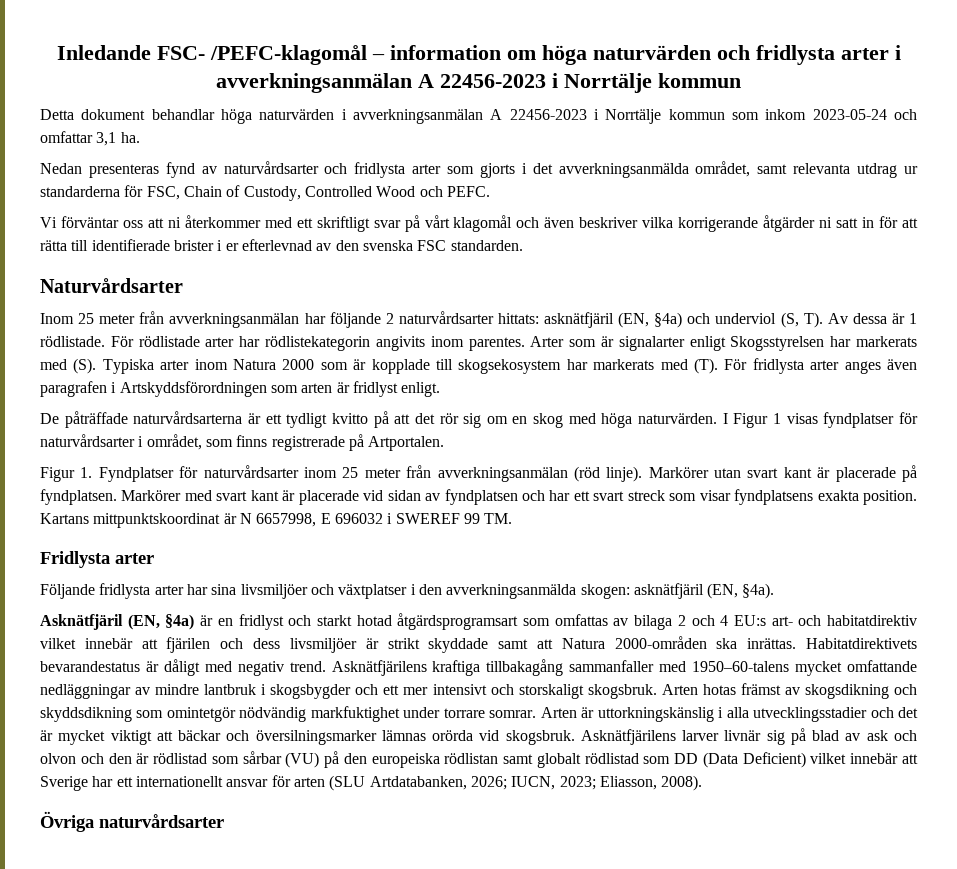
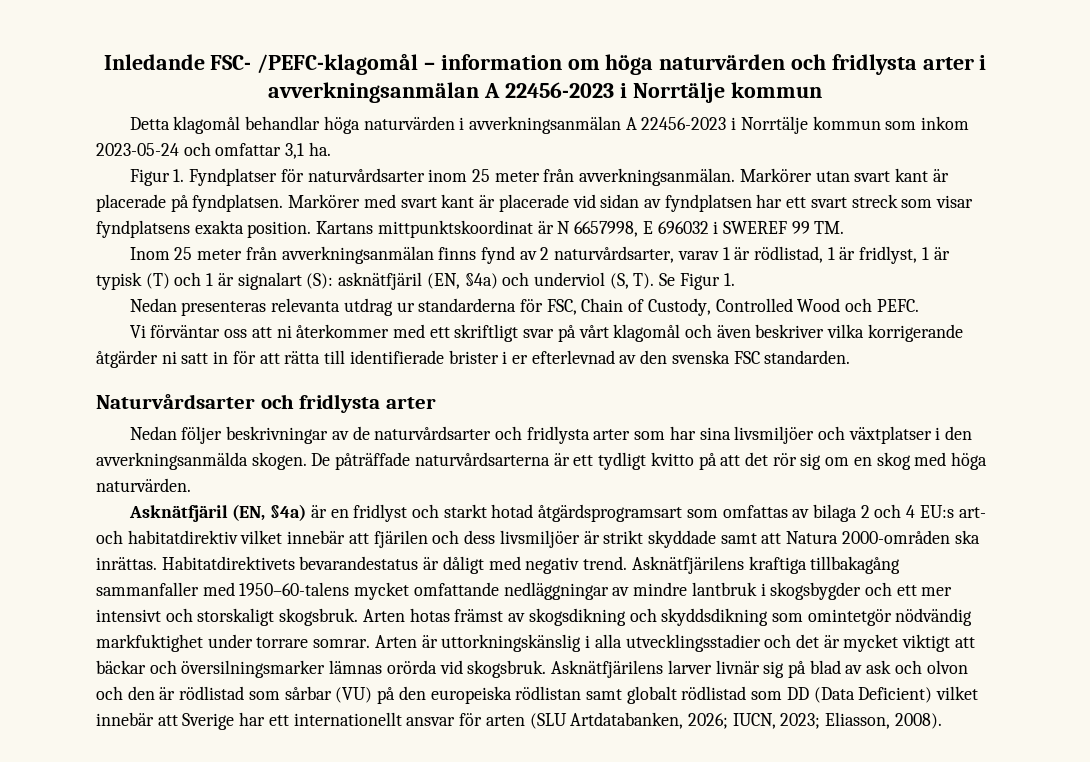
- Detta dokument behandlar höga naturvärden i avverkningsanmälan A 22456-2023 i Norrtälje kommun som inkom 2023-05-24 och omfattar 3,1 ha.
+ Detta klagomål behandlar höga naturvärden i avverkningsanmälan A 22456-2023 i Norrtälje kommun som inkom 2023-05-24 och omfattar 3,1 ha.
- Nedan presenteras fynd av naturvårdsarter och fridlysta arter som gjorts i det avverkningsanmälda området, samt relevanta utdrag ur standarderna för FSC, Chain of Custody, Controlled Wood och PEFC.
+ Figur 1. Fyndplatser för naturvårdsarter inom 25 meter från avverkningsanmälan. Markörer utan svart kant är placerade på fyndplatsen. Markörer med svart kant är placerade vid sidan av fyndplatsen har ett svart streck som visar fyndplatsens exakta position. Kartans mittpunktskoordinat är N 6657998, E 696032 i SWEREF 99 TM.
+ Inom 25 meter från avverkningsanmälan finns fynd av 2 naturvårdsarter, varav 1 är rödlistad, 1 är fridlyst, 1 är typisk (T) och 1 är signalart (S): asknätfjäril (EN, §4a) och underviol (S, T). Se Figur 1.
+ Nedan presenteras relevanta utdrag ur standarderna för FSC, Chain of Custody, Controlled Wood och PEFC.
- Naturvårdsarter
- Inom 25 meter från avverkningsanmälan har följande 2 naturvårdsarter hittats: asknätfjäril (EN, §4a) och underviol (S, T). Av dessa är 1 rödlistade. För rödlistade arter har rödlistekategorin angivits inom parentes. Arter som är signalarter enligt Skogsstyrelsen har markerats med (S). Typiska arter inom Natura 2000 som är kopplade till skogsekosystem har markerats med (T). För fridlysta arter anges även paragrafen i Artskyddsförordningen som arten är fridlyst enligt.
- De påträffade naturvårdsarterna är ett tydligt kvitto på att det rör sig om en skog med höga naturvärden. I Figur 1 visas fyndplatser för naturvårdsarter i området, som finns registrerade på Artportalen.
- Figur 1. Fyndplatser för naturvårdsarter inom 25 meter från avverkningsanmälan (röd linje). Markörer utan svart kant är placerade på fyndplatsen. Markörer med svart kant är placerade vid sidan av fyndplatsen och har ett svart streck som visar fyndplatsens exakta position. Kartans mittpunktskoordinat är N 6657998, E 696032 i SWEREF 99 TM.
- Fridlysta arter
- Följande fridlysta arter har sina livsmiljöer och växtplatser i den avverkningsanmälda skogen: asknätfjäril (EN, §4a).
+ Naturvårdsarter och fridlysta arter
+ Nedan följer beskrivningar av de naturvårdsarter och fridlysta arter som har sina livsmiljöer och växtplatser i den avverkningsanmälda skogen. De påträffade naturvårdsarterna är ett tydligt kvitto på att det rör sig om en skog med höga naturvärden.
- Övriga naturvårdsarter

